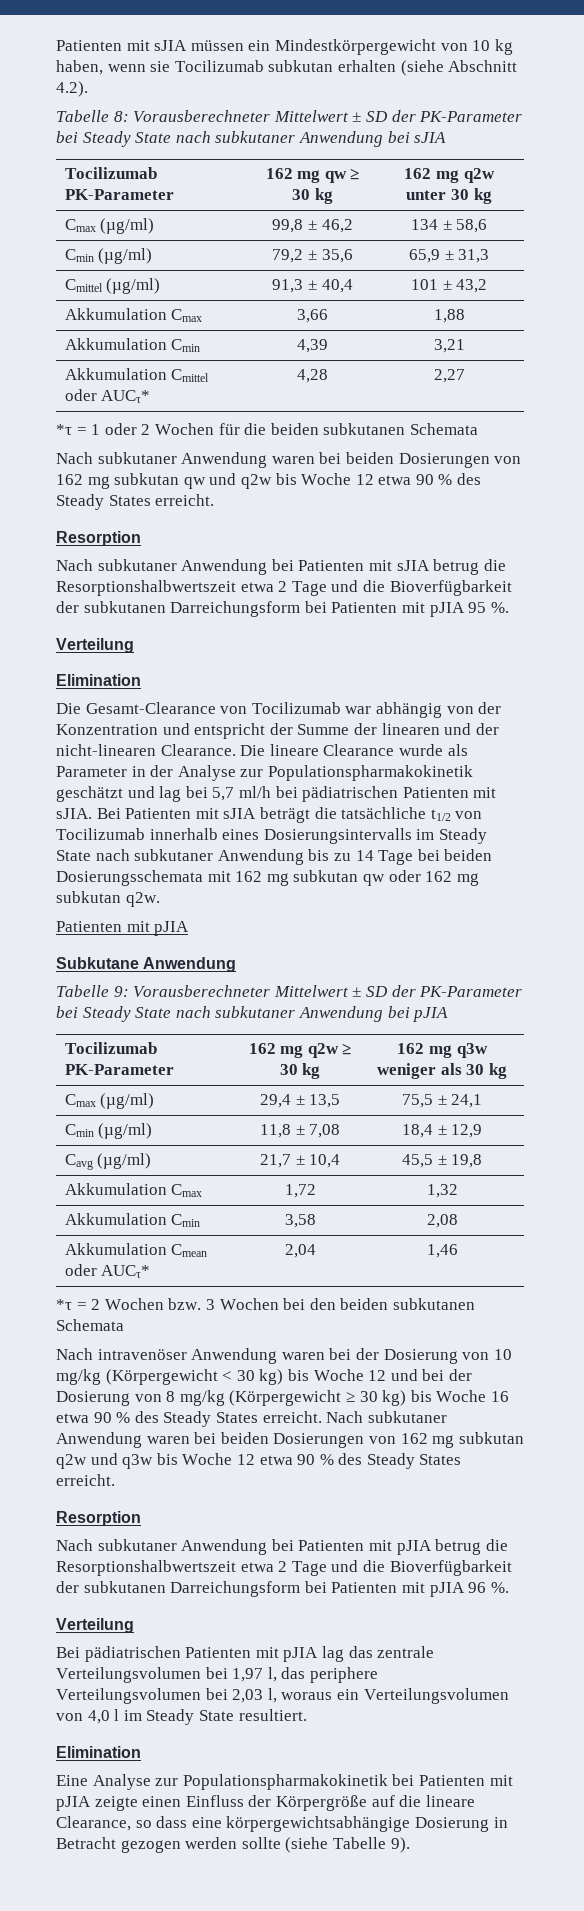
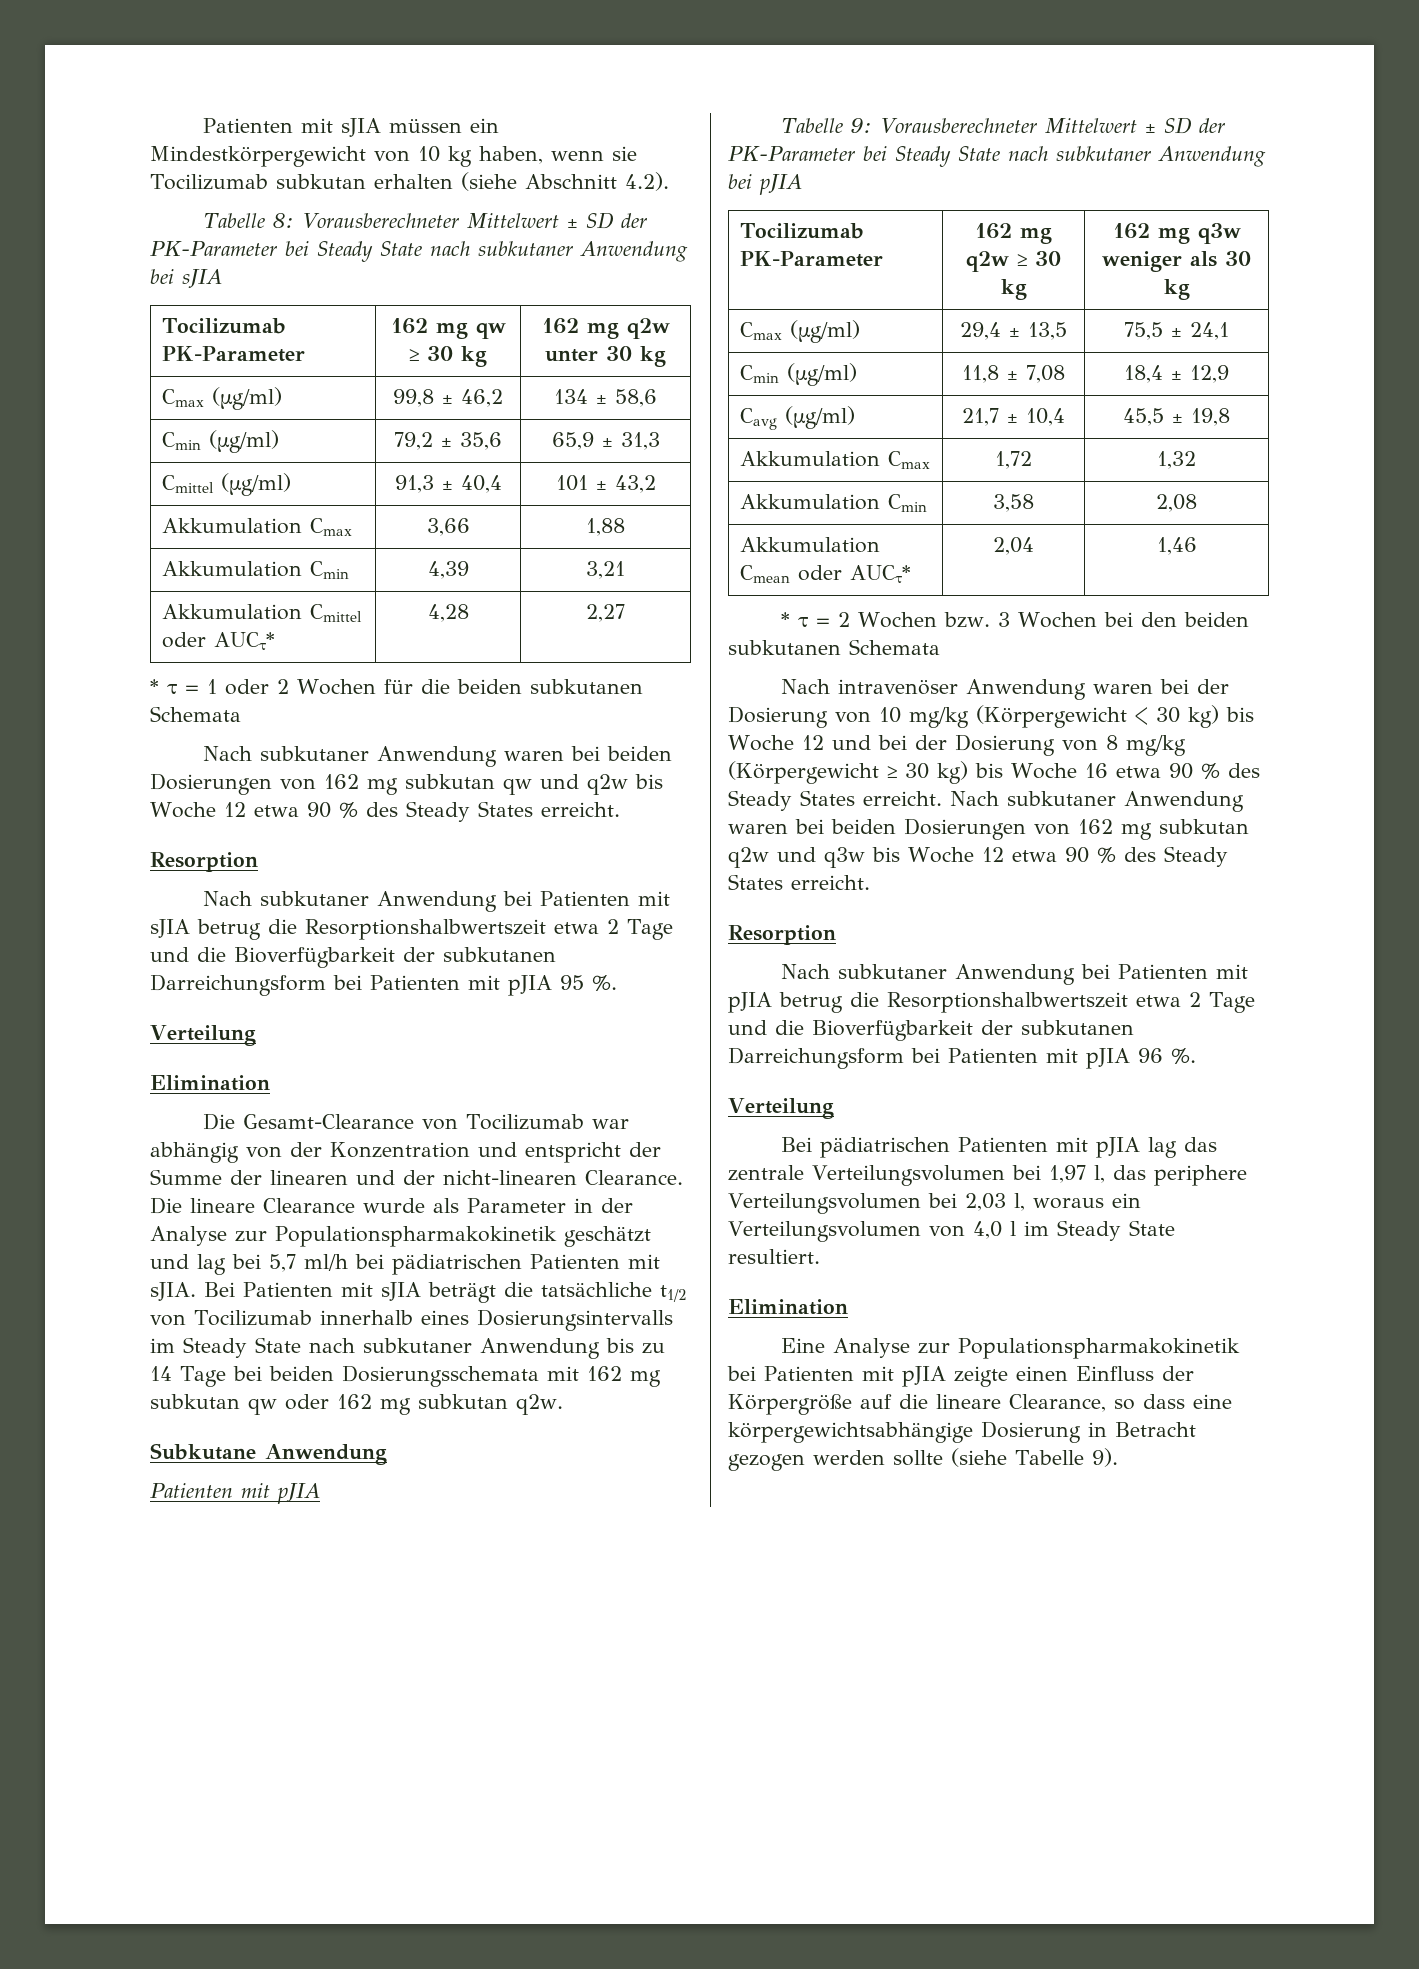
- *τ = 1 oder 2 Wochen für die beiden subkutanen Schemata
+ * τ = 1 oder 2 Wochen für die beiden subkutanen Schemata
  Bei Patienten mit sJIA beträgt die tatsächliche t1/2 von Tocilizumab innerhalb eines Dosierungsintervalls im Steady State nach subkutaner Anwendung bis zu 14 Tage bei beiden Dosierungsschemata mit 162 mg subkutan qw oder 162 mg subkutan q2w.
+ Subkutane Anwendung
  Patienten mit pJIA
- Subkutane Anwendung
- *τ = 2 Wochen bzw. 3 Wochen bei den beiden subkutanen Schemata
+ * τ = 2 Wochen bzw. 3 Wochen bei den beiden subkutanen Schemata

